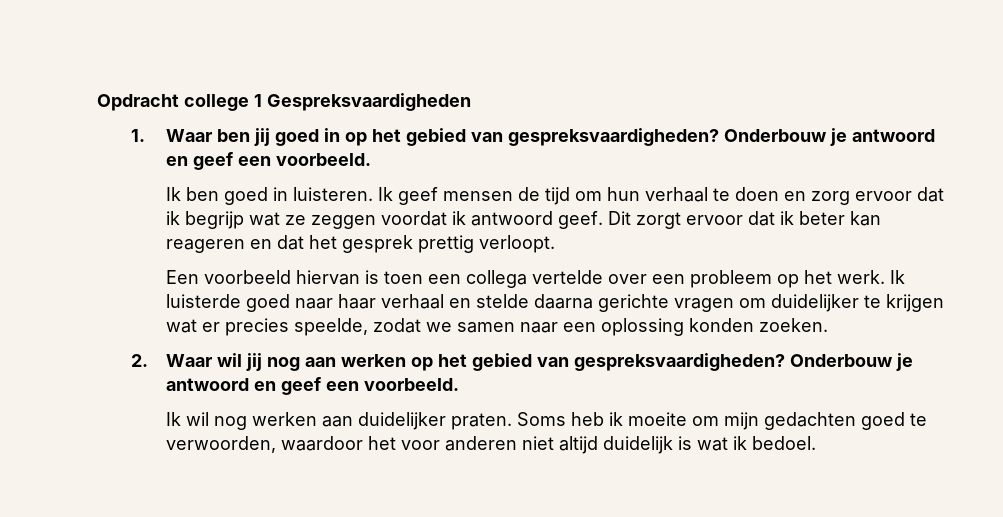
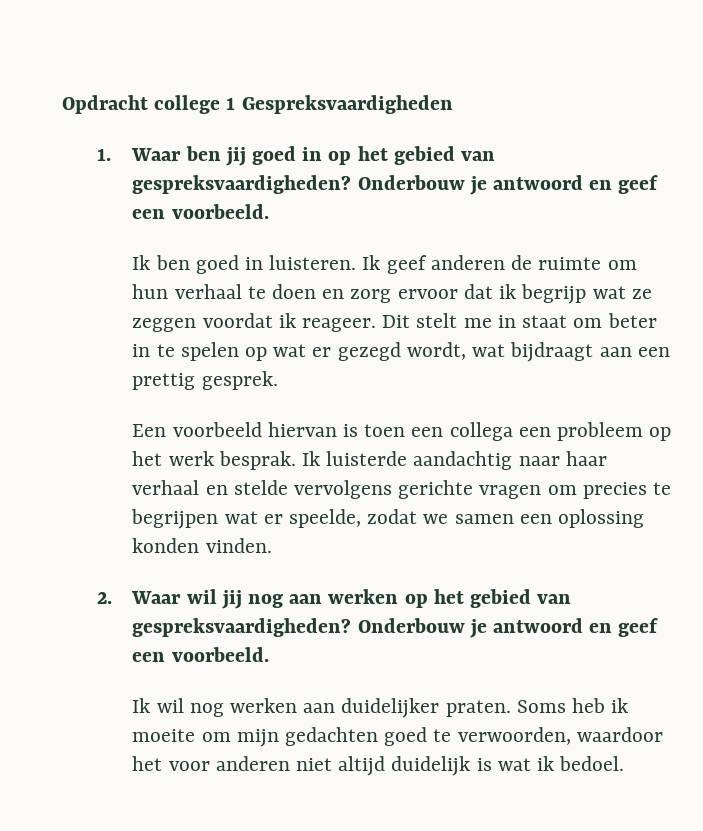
- Ik geef mensen de tijd om hun verhaal te doen en zorg ervoor dat ik begrijp wat ze zeggen voordat ik antwoord geef. Dit zorgt ervoor dat ik beter kan reageren en dat het gesprek prettig verloopt.
+ Ik geef anderen de ruimte om hun verhaal te doen en zorg ervoor dat ik begrijp wat ze zeggen voordat ik reageer. Dit stelt me in staat om beter in te spelen op wat er gezegd wordt, wat bijdraagt aan een prettig gesprek.
- Een voorbeeld hiervan is toen een collega vertelde over een probleem op het werk.
+ Een voorbeeld hiervan is toen een collega een probleem op het werk besprak.
- Ik luisterde goed naar haar verhaal en stelde daarna gerichte vragen om duidelijker te krijgen wat er precies speelde, zodat we samen naar een oplossing konden zoeken.
+ Ik luisterde aandachtig naar haar verhaal en stelde vervolgens gerichte vragen om precies te begrijpen wat er speelde, zodat we samen een oplossing konden vinden.

